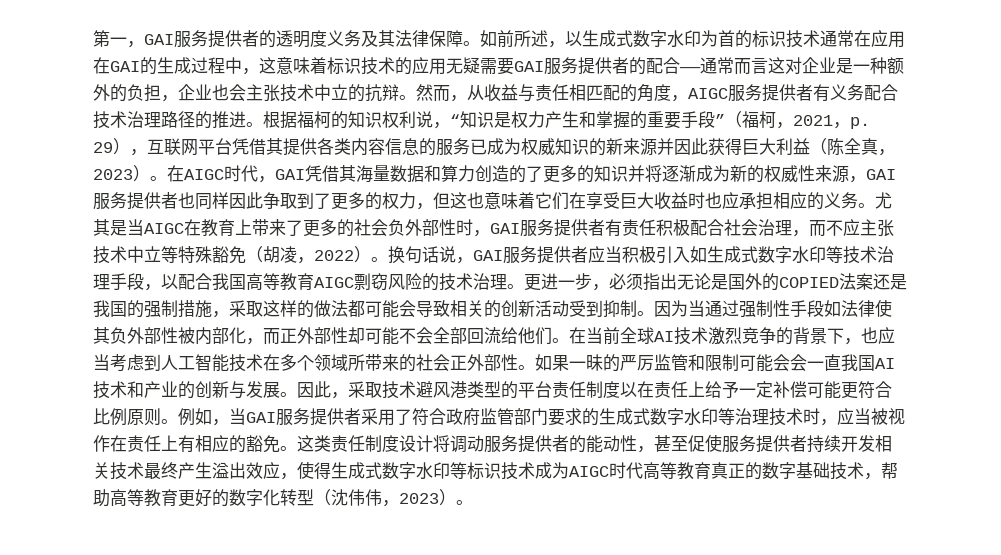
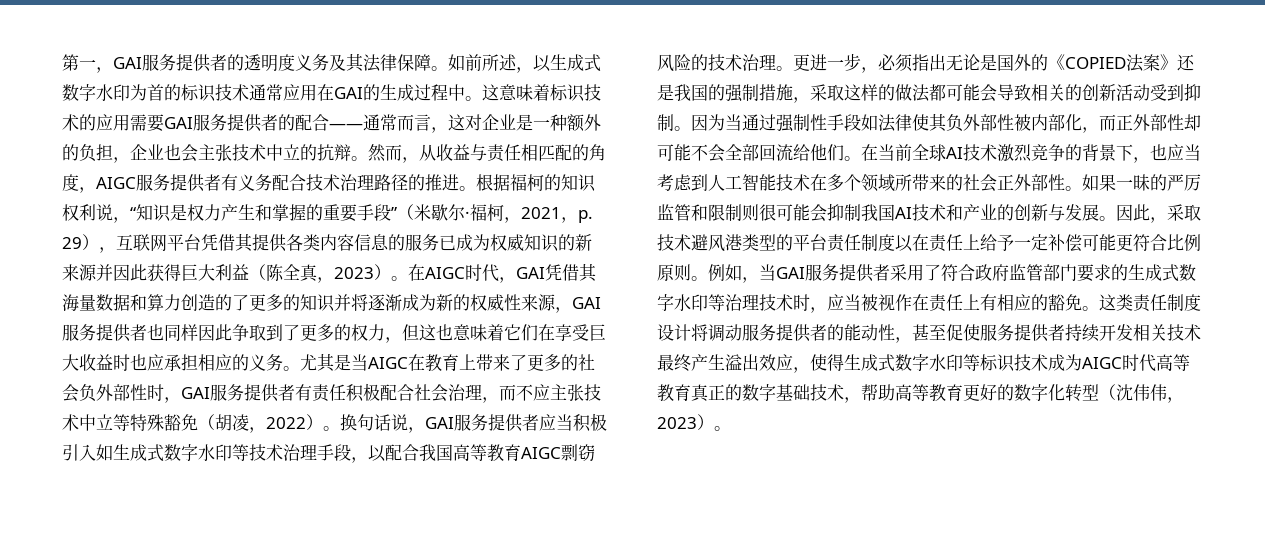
- 如前所述，以生成式数字水印为首的标识技术通常在应用在GAI的生成过程中，这意味着标识技术的应用无疑需要GAI服务提供者的配合——通常而言这对企业是一种额外的负担，企业也会主张技术中立的抗辩。
+ 如前所述，以生成式数字水印为首的标识技术通常应用在GAI的生成过程中。这意味着标识技术的应用需要GAI服务提供者的配合——通常而言，这对企业是一种额外的负担，企业也会主张技术中立的抗辩。
- 根据福柯的知识权利说，“知识是权力产生和掌握的重要手段”（福柯，2021，p. 29），互联网平台凭借其提供各类内容信息的服务已成为权威知识的新来源并因此获得巨大利益（陈全真，2023）。
+ 根据福柯的知识权利说，“知识是权力产生和掌握的重要手段”（米歇尔·福柯，2021，p. 29），互联网平台凭借其提供各类内容信息的服务已成为权威知识的新来源并因此获得巨大利益（陈全真，2023）。
- 更进一步，必须指出无论是国外的COPIED法案还是我国的强制措施，采取这样的做法都可能会导致相关的创新活动受到抑制。
+ 更进一步，必须指出无论是国外的《COPIED法案》还是我国的强制措施，采取这样的做法都可能会导致相关的创新活动受到抑制。
- 如果一昧的严厉监管和限制可能会会一直我国AI技术和产业的创新与发展。
+ 如果一昧的严厉监管和限制则很可能会抑制我国AI技术和产业的创新与发展。

